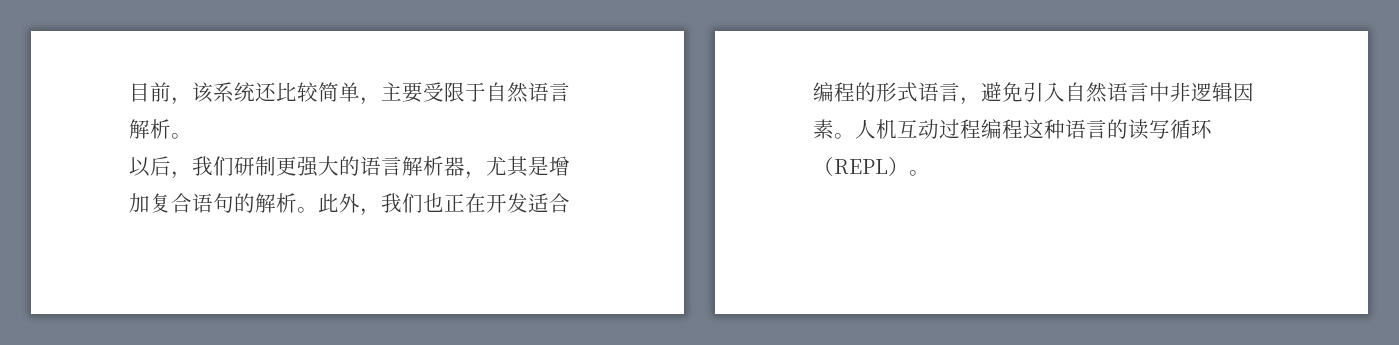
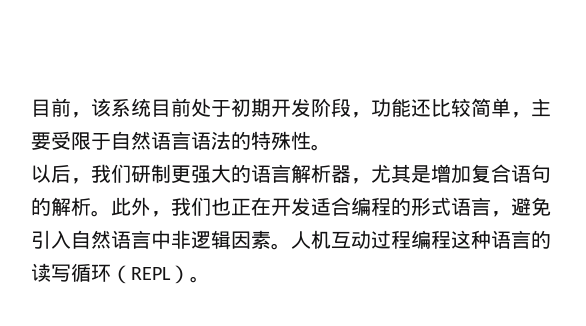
- 目前，该系统还比较简单，主要受限于自然语言解析。
+ 目前，该系统目前处于初期开发阶段，功能还比较简单，主要受限于自然语言语法的特殊性。

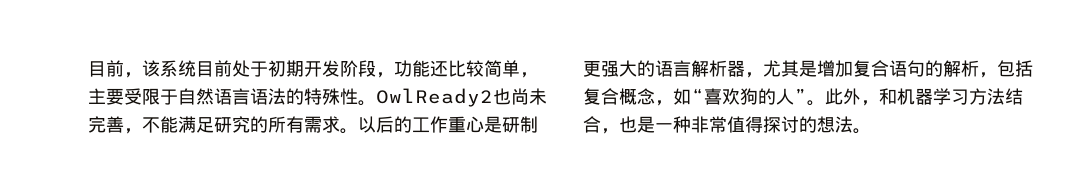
- 目前，该系统目前处于初期开发阶段，功能还比较简单，主要受限于自然语言语法的特殊性。
- 以后，我们研制更强大的语言解析器，尤其是增加复合语句的解析。此外，我们也正在开发适合编程的形式语言，避免引入自然语言中非逻辑因素。人机互动过程编程这种语言的读写循环（REPL）。
+ 目前，该系统目前处于初期开发阶段，功能还比较简单，主要受限于自然语言语法的特殊性。OwlReady2也尚未完善，不能满足研究的所有需求。以后的工作重心是研制更强大的语言解析器，尤其是增加复合语句的解析，包括复合概念，如“喜欢狗的人”。此外，和机器学习方法结合，也是一种非常值得探讨的想法。

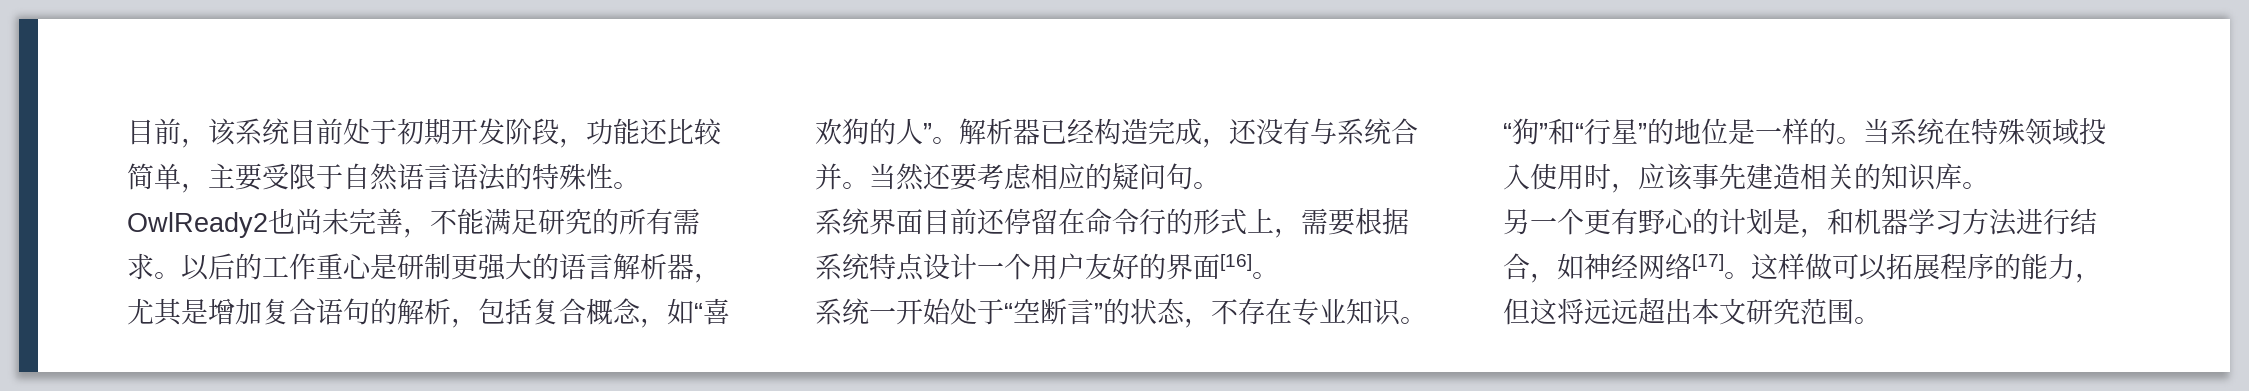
- 此外，和机器学习方法结合，也是一种非常值得探讨的想法。
+ 解析器已经构造完成，还没有与系统合并。当然还要考虑相应的疑问句。
+ 系统界面目前还停留在命令行的形式上，需要根据系统特点设计一个用户友好的界面[16]。
+ 系统一开始处于“空断言”的状态，不存在专业知识。“狗”和“行星”的地位是一样的。当系统在特殊领域投入使用时，应该事先建造相关的知识库。
+ 另一个更有野心的计划是，和机器学习方法进行结合，如神经网络[17]。这样做可以拓展程序的能力，但这将远远超出本文研究范围。

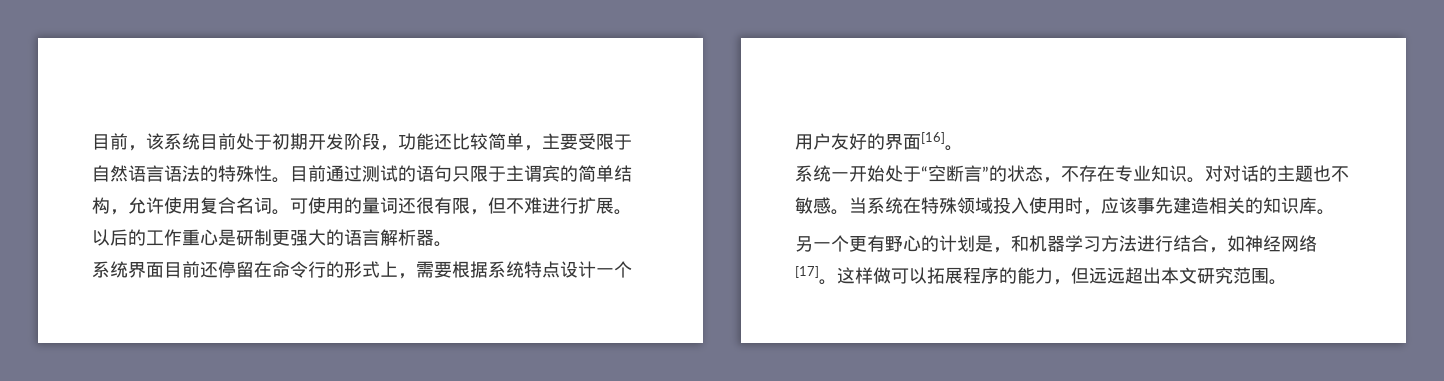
- OwlReady2也尚未完善，不能满足研究的所有需求。
+ 目前通过测试的语句只限于主谓宾的简单结构，允许使用复合名词。可使用的量词还很有限，但不难进行扩展。
- 以后的工作重心是研制更强大的语言解析器，尤其是增加复合语句的解析，包括复合概念，如“喜欢狗的人”。解析器已经构造完成，还没有与系统合并。当然还要考虑相应的疑问句。
+ 以后的工作重心是研制更强大的语言解析器。
- “狗”和“行星”的地位是一样的。
+ 对对话的主题也不敏感。
- 这样做可以拓展程序的能力，但这将远远超出本文研究范围。
+ 这样做可以拓展程序的能力，但远远超出本文研究范围。

